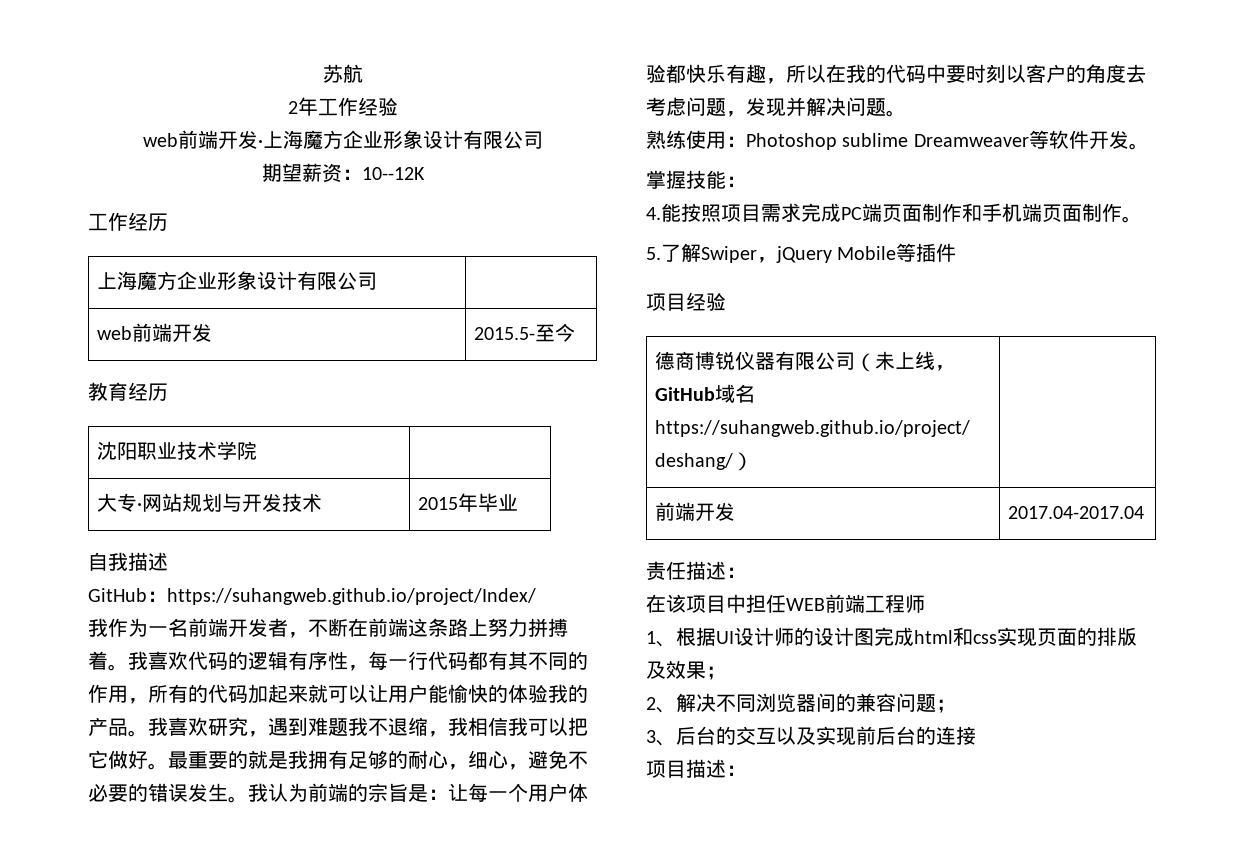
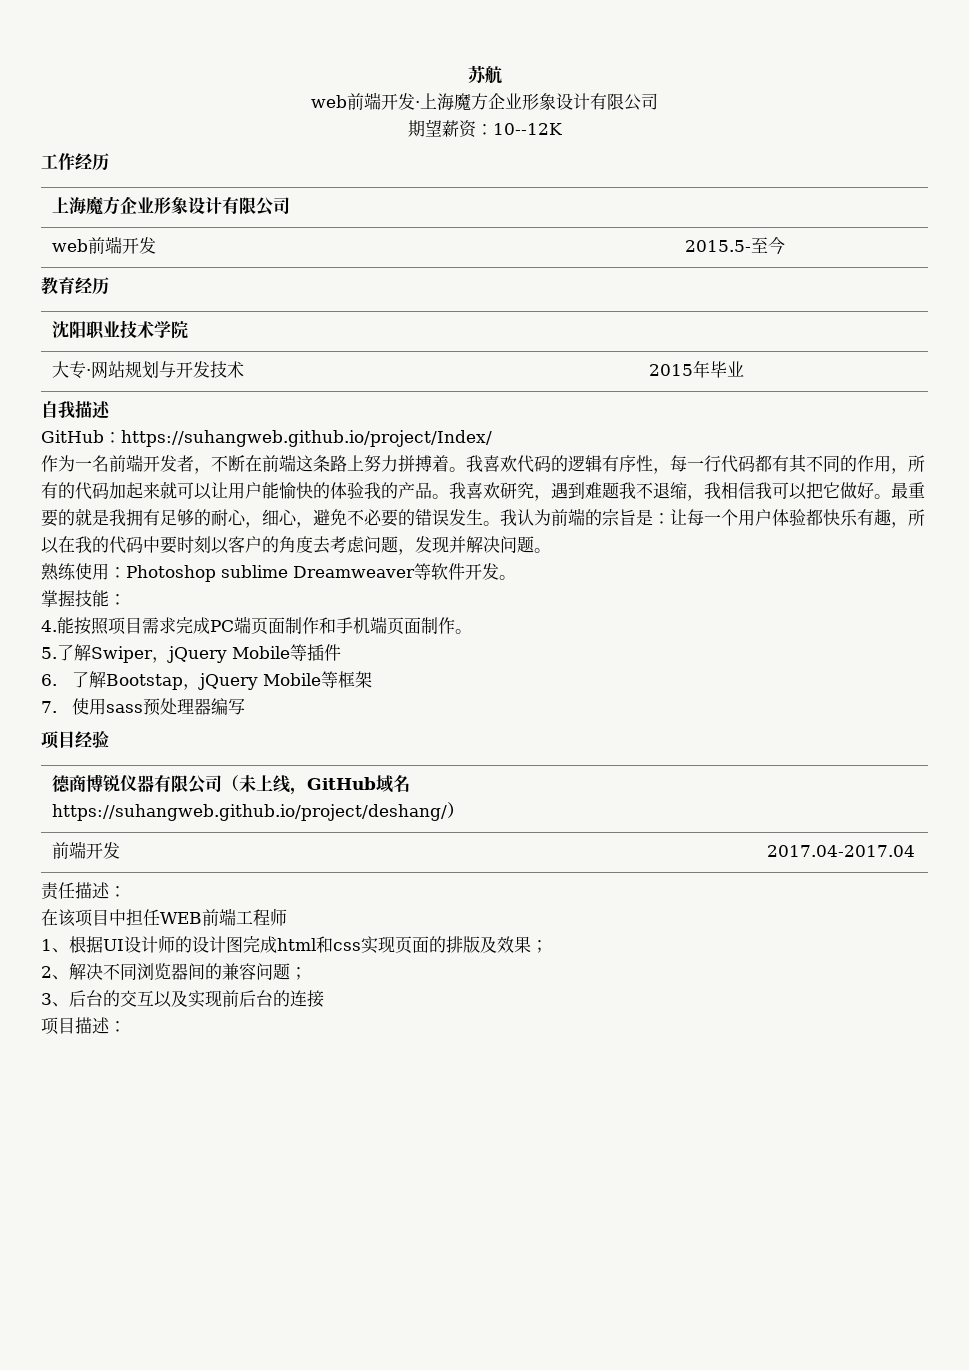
- 2年工作经验
- 我作为一名前端开发者，不断在前端这条路上努力拼搏着。
+ 作为一名前端开发者，不断在前端这条路上努力拼搏着。
+ 6.了解Bootstap，jQuery Mobile等框架
+ 7.使用sass预处理器编写

